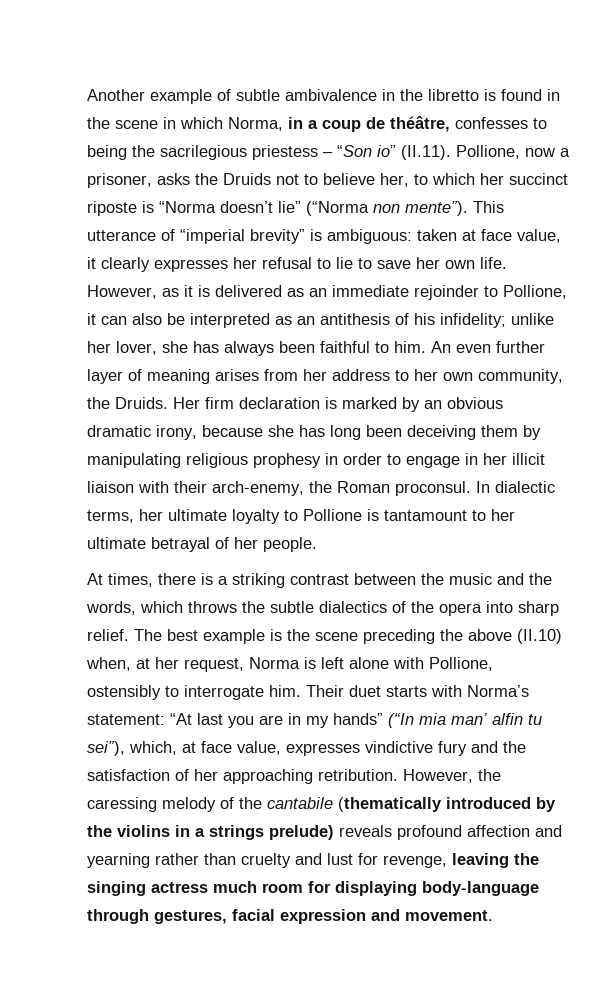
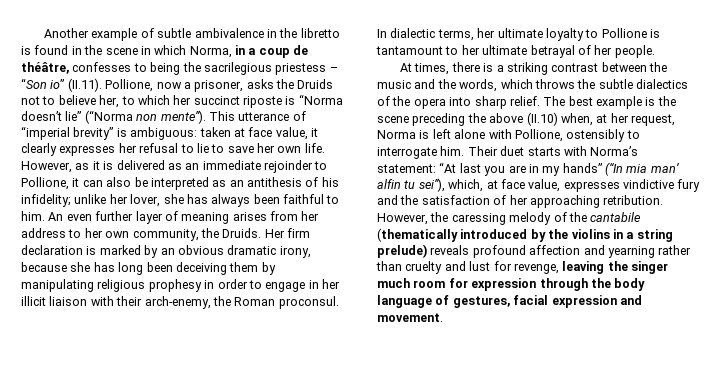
- However, the caressing melody of the cantabile (thematically introduced by the violins in a strings prelude) reveals profound affection and yearning rather than cruelty and lust for revenge, leaving the singing actress much room for displaying body-language through gestures, facial expression and movement.
+ However, the caressing melody of the cantabile (thematically introduced by the violins in a string prelude) reveals profound affection and yearning rather than cruelty and lust for revenge, leaving the singer much room for expression through the body language of gestures, facial expression and movement.

